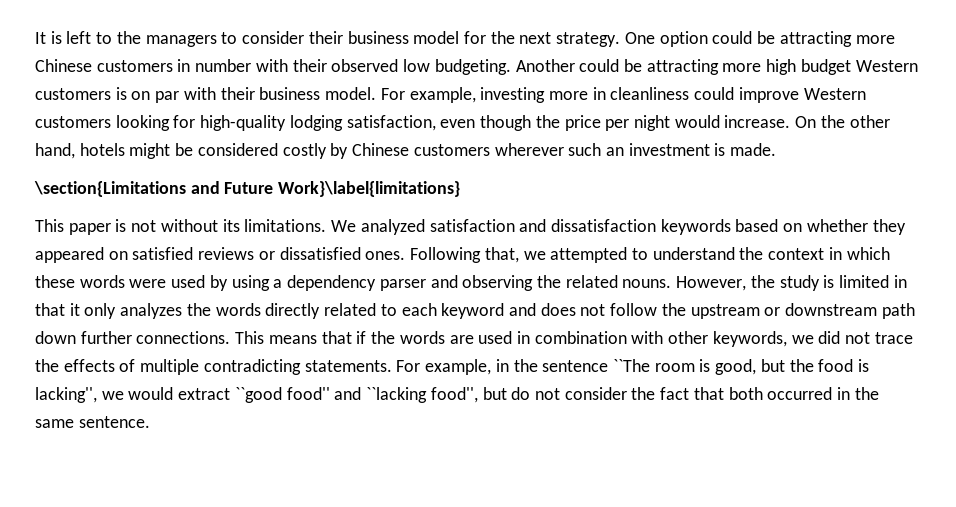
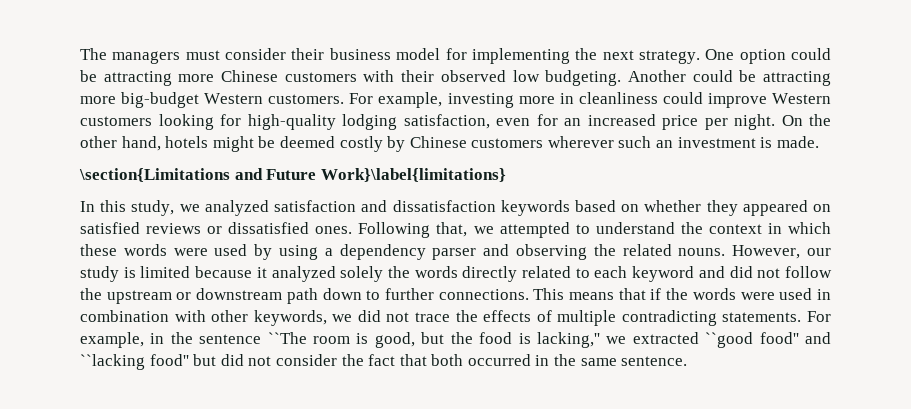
- It is left to the managers to consider their business model for the next strategy.
+ The managers must consider their business model for implementing the next strategy.
- One option could be attracting more Chinese customers in number with their observed low budgeting.
+ One option could be attracting more Chinese customers with their observed low budgeting.
- Another could be attracting more high budget Western customers is on par with their business model.
+ Another could be attracting more big-budget Western customers.
- For example, investing more in cleanliness could improve Western customers looking for high-quality lodging satisfaction, even though the price per night would increase.
+ For example, investing more in cleanliness could improve Western customers looking for high-quality lodging satisfaction, even for an increased price per night.
- On the other hand, hotels might be considered costly by Chinese customers wherever such an investment is made.
+ On the other hand, hotels might be deemed costly by Chinese customers wherever such an investment is made.
- This paper is not without its limitations. We analyzed satisfaction and dissatisfaction keywords based on whether they appeared on satisfied reviews or dissatisfied ones.
+ In this study, we analyzed satisfaction and dissatisfaction keywords based on whether they appeared on satisfied reviews or dissatisfied ones.
- However, the study is limited in that it only analyzes the words directly related to each keyword and does not follow the upstream or downstream path down further connections.
+ However, our study is limited because it analyzed solely the words directly related to each keyword and did not follow the upstream or downstream path down to further connections.
- This means that if the words are used in combination with other keywords, we did not trace the effects of multiple contradicting statements.
+ This means that if the words were used in combination with other keywords, we did not trace the effects of multiple contradicting statements.
- For example, in the sentence ``The room is good, but the food is lacking'', we would extract ``good food'' and ``lacking food'', but do not consider the fact that both occurred in the same sentence.
+ For example, in the sentence ``The room is good, but the food is lacking,'' we extracted ``good food'' and ``lacking food'' but did not consider the fact that both occurred in the same sentence.

